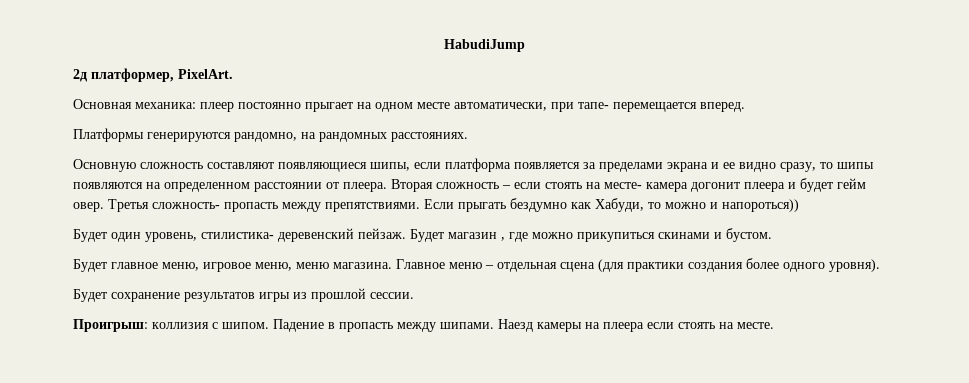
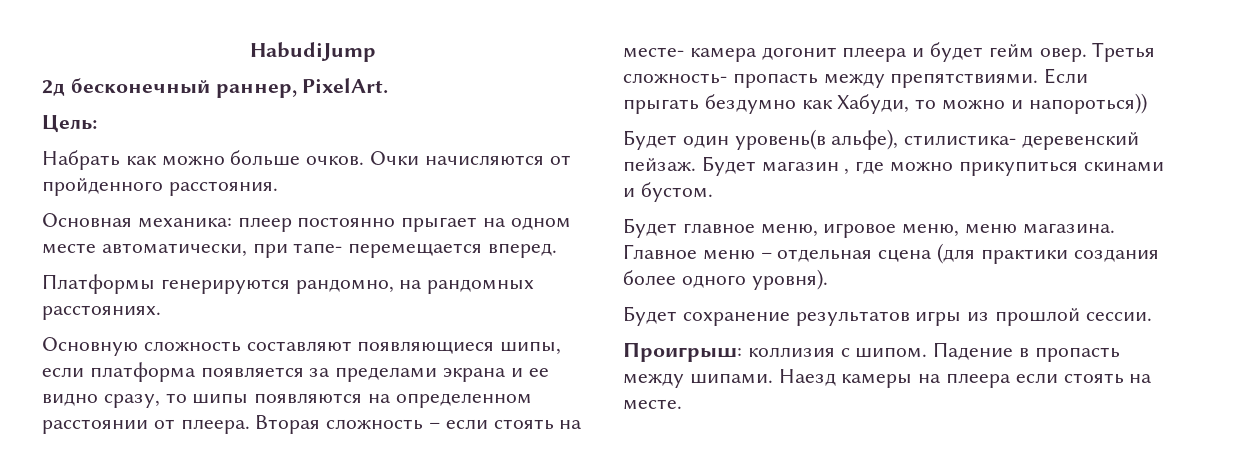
- 2д платформер, PixelArt.
+ 2д бесконечный раннер, PixelArt.
+ Цель:
+ Набрать как можно больше очков. Очки начисляются от пройденного расстояния.
- Будет один уровень, стилистика- деревенский пейзаж.
+ Будет один уровень(в альфе), стилистика- деревенский пейзаж.

